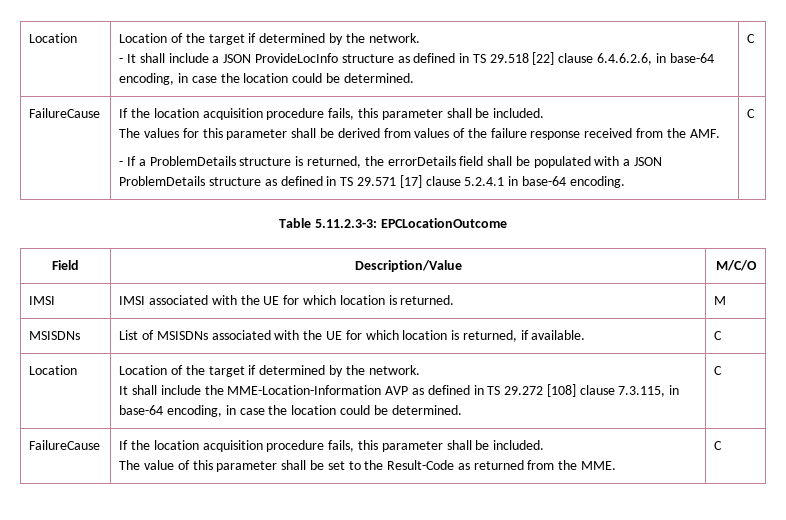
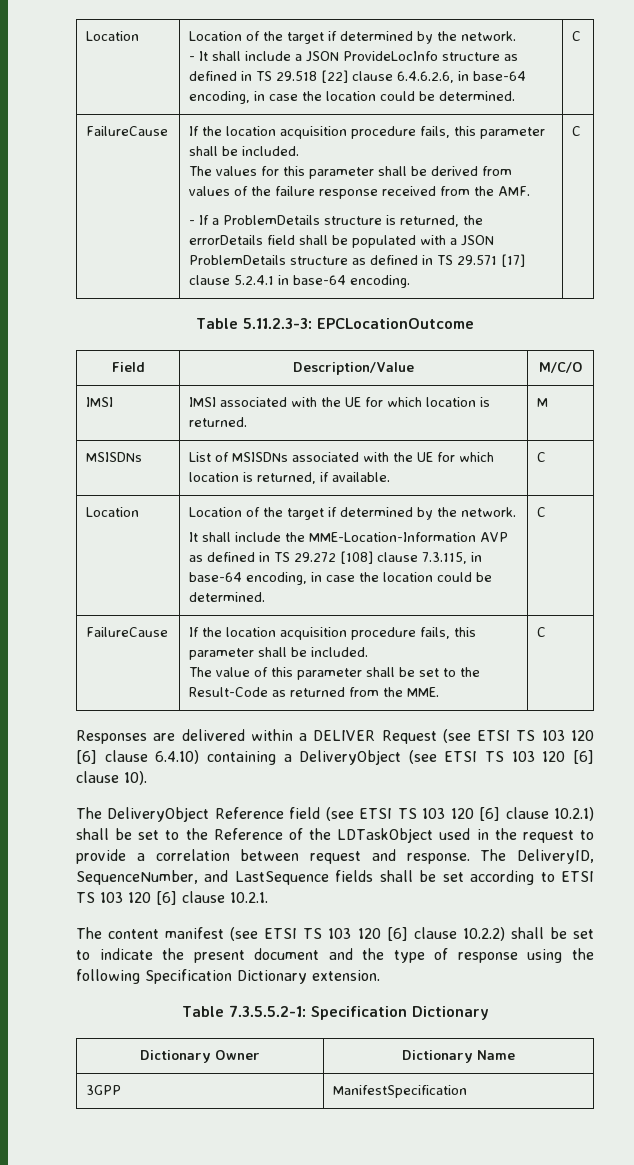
+ Responses are delivered within a DELIVER Request (see ETSI TS 103 120 [6] clause 6.4.10) containing a DeliveryObject (see ETSI TS 103 120 [6] clause 10).
+ The DeliveryObject Reference field (see ETSI TS 103 120 [6] clause 10.2.1) shall be set to the Reference of the LDTaskObject used in the request to provide a correlation between request and response. The DeliveryID, SequenceNumber, and LastSequence fields shall be set according to ETSI TS 103 120 [6] clause 10.2.1.
+ The content manifest (see ETSI TS 103 120 [6] clause 10.2.2) shall be set to indicate the present document and the type of response using the following Specification Dictionary extension.
+ Table 7.3.5.5.2-1: Specification Dictionary
+ Dictionary Owner | Dictionary Name
+ 3GPP | ManifestSpecification

